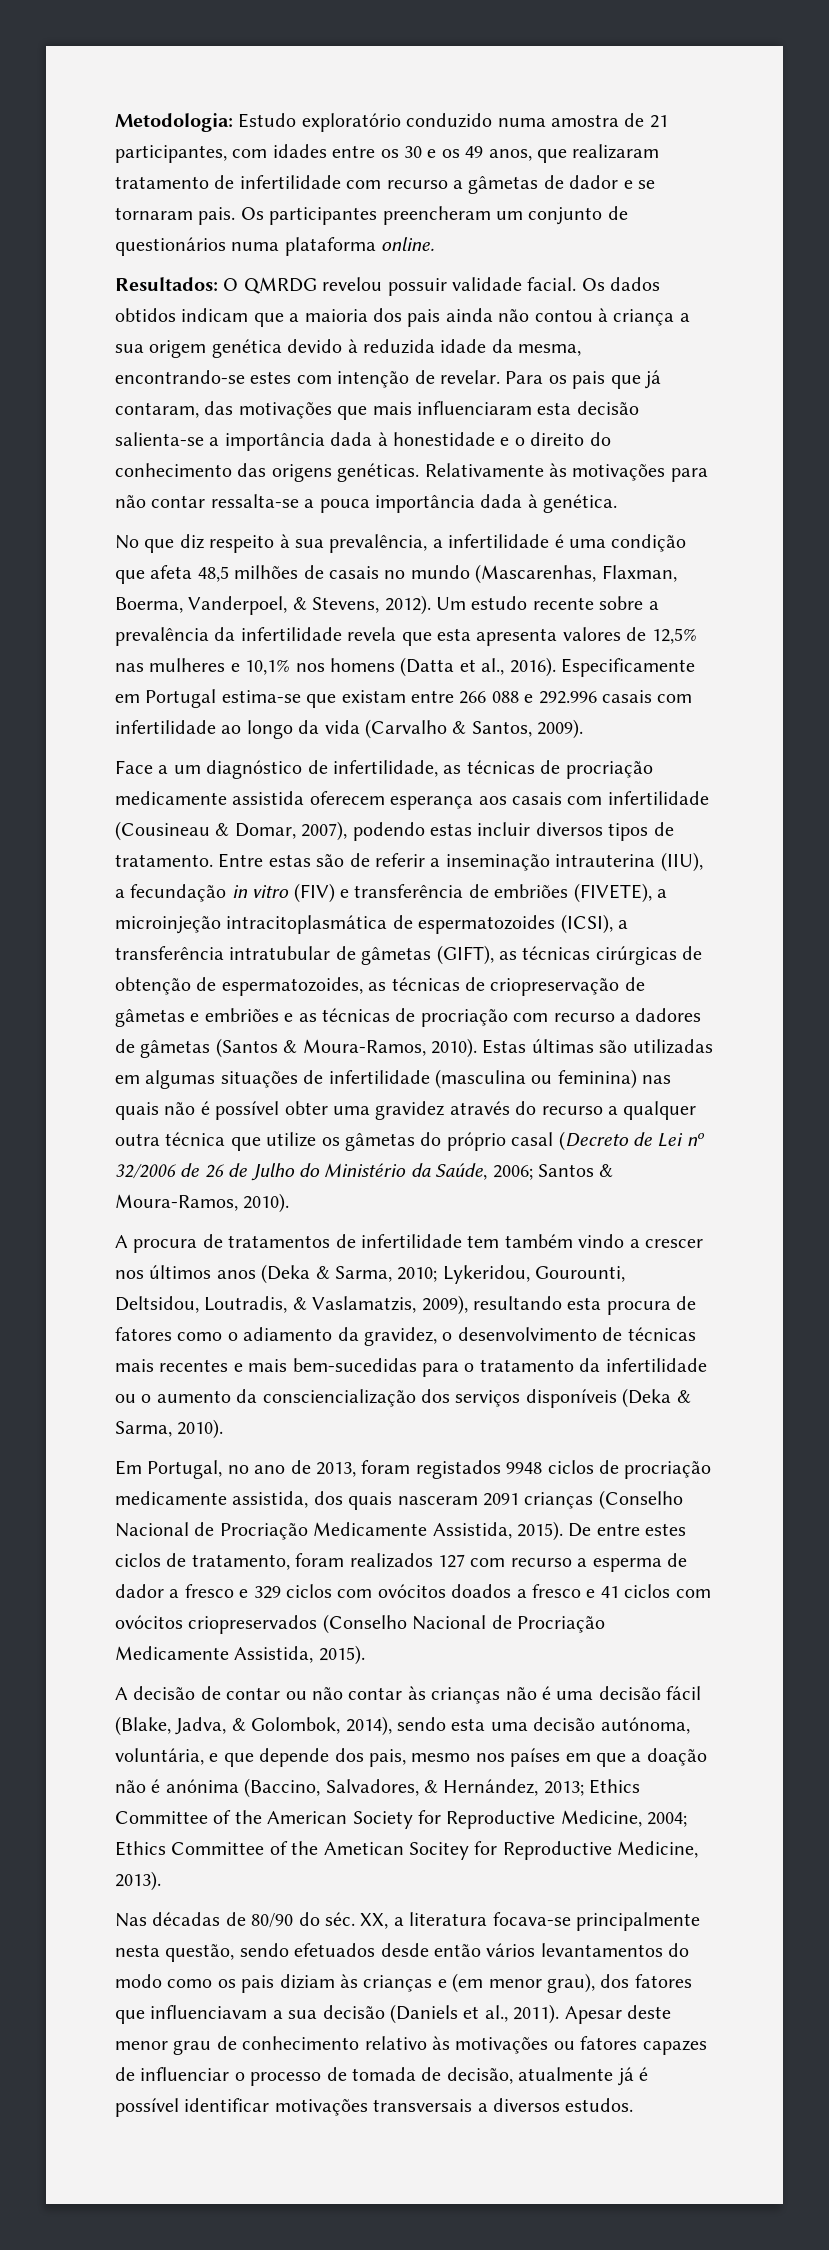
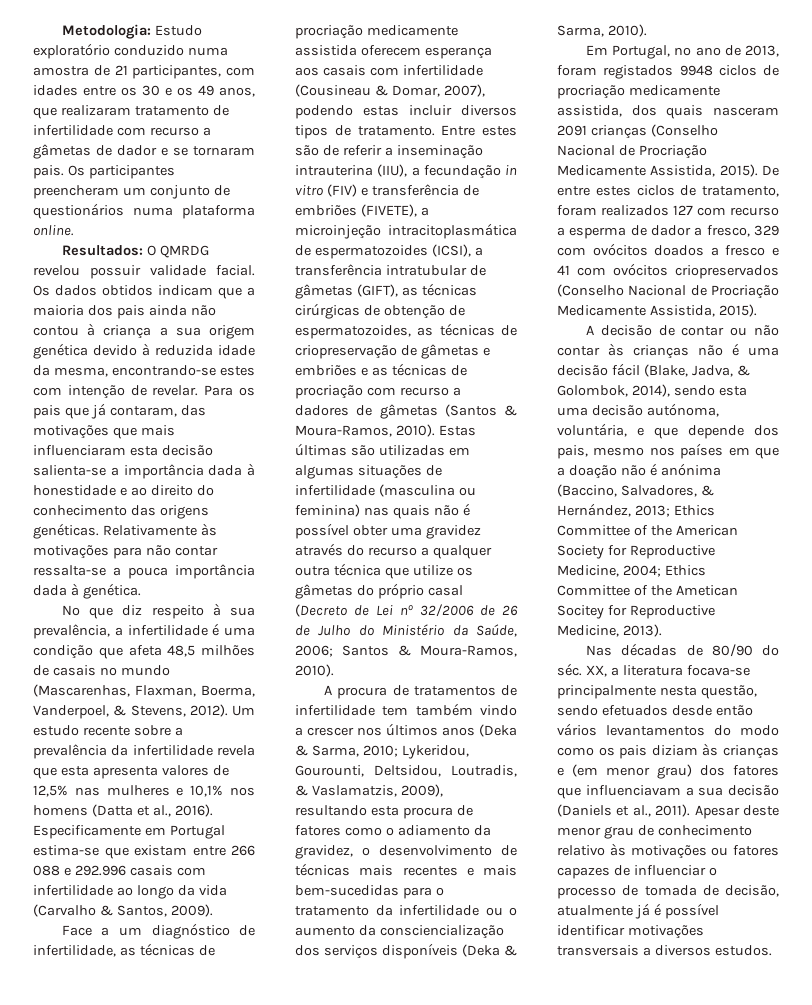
- Para os pais que já contaram, das motivações que mais influenciaram esta decisão salienta-se a importância dada à honestidade e o direito do conhecimento das origens genéticas.
+ Para os pais que já contaram, das motivações que mais influenciaram esta decisão salienta-se a importância dada à honestidade e ao direito do conhecimento das origens genéticas.
- Entre estas são de referir a inseminação intrauterina (IIU), a fecundação in vitro (FIV) e transferência de embriões (FIVETE), a microinjeção intracitoplasmática de espermatozoides (ICSI), a transferência intratubular de gâmetas (GIFT), as técnicas cirúrgicas de obtenção de espermatozoides, as técnicas de criopreservação de gâmetas e embriões e as técnicas de procriação com recurso a dadores de gâmetas (Santos & Moura-Ramos, 2010).
+ Entre estes são de referir a inseminação intrauterina (IIU), a fecundação in vitro (FIV) e transferência de embriões (FIVETE), a microinjeção intracitoplasmática de espermatozoides (ICSI), a transferência intratubular de gâmetas (GIFT), as técnicas cirúrgicas de obtenção de espermatozoides, as técnicas de criopreservação de gâmetas e embriões e as técnicas de procriação com recurso a dadores de gâmetas (Santos & Moura-Ramos, 2010).
- De entre estes ciclos de tratamento, foram realizados 127 com recurso a esperma de dador a fresco e 329 ciclos com ovócitos doados a fresco e 41 ciclos com ovócitos criopreservados (Conselho Nacional de Procriação Medicamente Assistida, 2015).
+ De entre estes ciclos de tratamento, foram realizados 127 com recurso a esperma de dador a fresco, 329 com ovócitos doados a fresco e 41 com ovócitos criopreservados (Conselho Nacional de Procriação Medicamente Assistida, 2015).
- XX, a literatura focava-se principalmente nesta questão, sendo efetuados desde então vários levantamentos do modo como os pais diziam às crianças e (em menor grau), dos fatores que influenciavam a sua decisão (Daniels et al., 2011).
+ XX, a literatura focava-se principalmente nesta questão, sendo efetuados desde então vários levantamentos do modo como os pais diziam às crianças e (em menor grau) dos fatores que influenciavam a sua decisão (Daniels et al., 2011).

